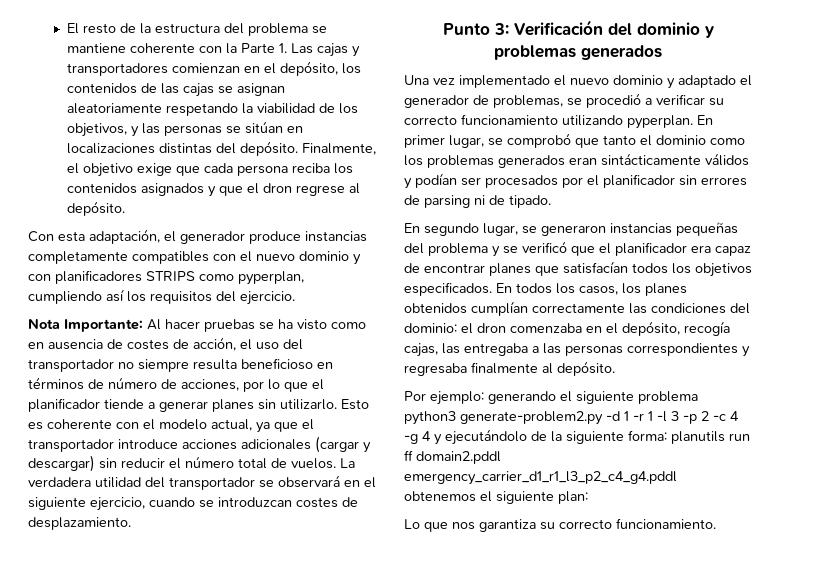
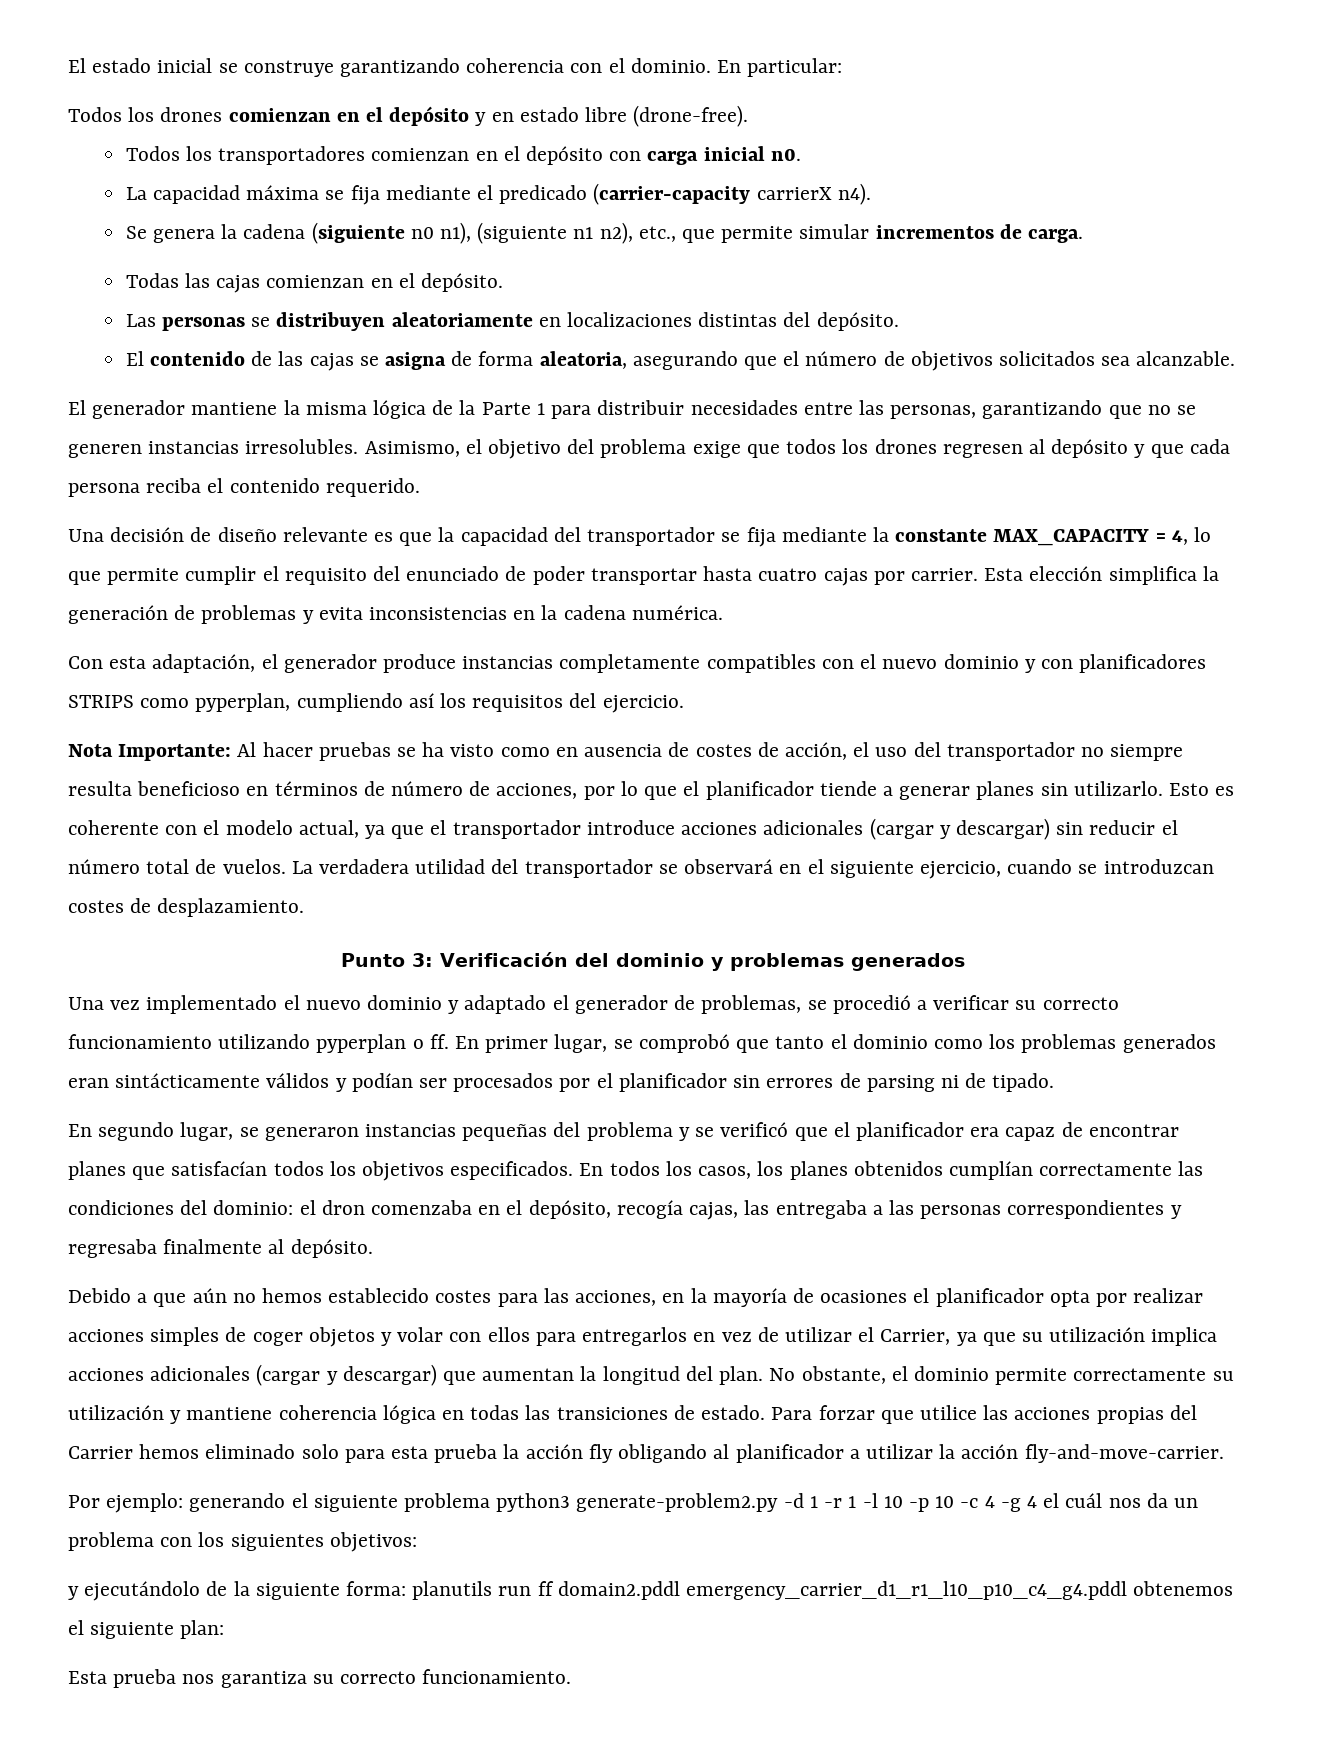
- El resto de la estructura del problema se mantiene coherente con la Parte 1. Las cajas y transportadores comienzan en el depósito, los contenidos de las cajas se asignan aleatoriamente respetando la viabilidad de los objetivos, y las personas se sitúan en localizaciones distintas del depósito. Finalmente, el objetivo exige que cada persona reciba los contenidos asignados y que el dron regrese al depósito.
+ El estado inicial se construye garantizando coherencia con el dominio. En particular:
+ Todos los drones comienzan en el depósito y en estado libre (drone-free).
+ Todos los transportadores comienzan en el depósito con carga inicial n0.
+ La capacidad máxima se fija mediante el predicado (carrier-capacity carrierX n4).
+ Se genera la cadena (siguiente n0 n1), (siguiente n1 n2), etc., que permite simular incrementos de carga.
+ Todas las cajas comienzan en el depósito.
+ Las personas se distribuyen aleatoriamente en localizaciones distintas del depósito.
+ El contenido de las cajas se asigna de forma aleatoria, asegurando que el número de objetivos solicitados sea alcanzable.
+ El generador mantiene la misma lógica de la Parte 1 para distribuir necesidades entre las personas, garantizando que no se generen instancias irresolubles. Asimismo, el objetivo del problema exige que todos los drones regresen al depósito y que cada persona reciba el contenido requerido.
+ Una decisión de diseño relevante es que la capacidad del transportador se fija mediante la constante MAX_CAPACITY = 4, lo que permite cumplir el requisito del enunciado de poder transportar hasta cuatro cajas por carrier. Esta elección simplifica la generación de problemas y evita inconsistencias en la cadena numérica.
- Una vez implementado el nuevo dominio y adaptado el generador de problemas, se procedió a verificar su correcto funcionamiento utilizando pyperplan. En primer lugar, se comprobó que tanto el dominio como los problemas generados eran sintácticamente válidos y podían ser procesados por el planificador sin errores de parsing ni de tipado.
+ Una vez implementado el nuevo dominio y adaptado el generador de problemas, se procedió a verificar su correcto funcionamiento utilizando pyperplan o ff. En primer lugar, se comprobó que tanto el dominio como los problemas generados eran sintácticamente válidos y podían ser procesados por el planificador sin errores de parsing ni de tipado.
+ Debido a que aún no hemos establecido costes para las acciones, en la mayoría de ocasiones el planificador opta por realizar acciones simples de coger objetos y volar con ellos para entregarlos en vez de utilizar el Carrier, ya que su utilización implica acciones adicionales (cargar y descargar) que aumentan la longitud del plan. No obstante, el dominio permite correctamente su utilización y mantiene coherencia lógica en todas las transiciones de estado. Para forzar que utilice las acciones propias del Carrier hemos eliminado solo para esta prueba la acción fly obligando al planificador a utilizar la acción fly-and-move-carrier.
- Por ejemplo: generando el siguiente problema python3 generate-problem2.py -d 1 -r 1 -l 3 -p 2 -c 4 -g 4 y ejecutándolo de la siguiente forma: planutils run ff domain2.pddl emergency_carrier_d1_r1_l3_p2_c4_g4.pddl obtenemos el siguiente plan:
+ Por ejemplo: generando el siguiente problema python3 generate-problem2.py -d 1 -r 1 -l 10 -p 10 -c 4 -g 4 el cuál nos da un problema con los siguientes objetivos:
+ y ejecutándolo de la siguiente forma: planutils run ff domain2.pddl emergency_carrier_d1_r1_l10_p10_c4_g4.pddl obtenemos el siguiente plan:
- Lo que nos garantiza su correcto funcionamiento.
+ Esta prueba nos garantiza su correcto funcionamiento.

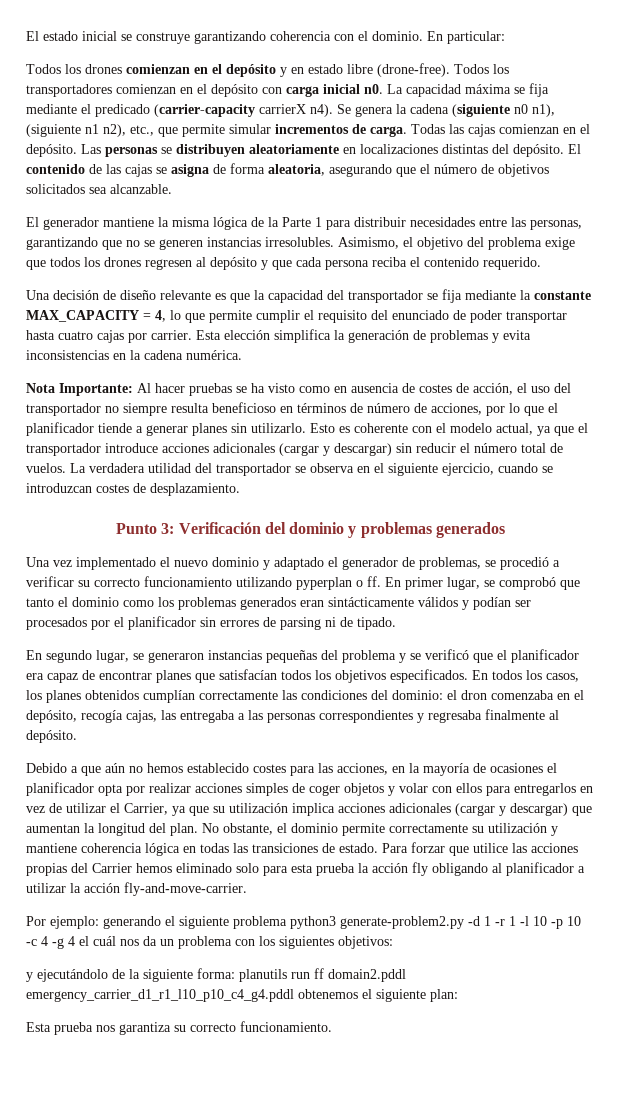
- Todos los drones comienzan en el depósito y en estado libre (drone-free).
- Todos los transportadores comienzan en el depósito con carga inicial n0.
- La capacidad máxima se fija mediante el predicado (carrier-capacity carrierX n4).
- Se genera la cadena (siguiente n0 n1), (siguiente n1 n2), etc., que permite simular incrementos de carga.
- Todas las cajas comienzan en el depósito.
- Las personas se distribuyen aleatoriamente en localizaciones distintas del depósito.
- El contenido de las cajas se asigna de forma aleatoria, asegurando que el número de objetivos solicitados sea alcanzable.
+ Todos los drones comienzan en el depósito y en estado libre (drone-free). Todos los transportadores comienzan en el depósito con carga inicial n0. La capacidad máxima se fija mediante el predicado (carrier-capacity carrierX n4). Se genera la cadena (siguiente n0 n1), (siguiente n1 n2), etc., que permite simular incrementos de carga. Todas las cajas comienzan en el depósito. Las personas se distribuyen aleatoriamente en localizaciones distintas del depósito. El contenido de las cajas se asigna de forma aleatoria, asegurando que el número de objetivos solicitados sea alcanzable.
- Con esta adaptación, el generador produce instancias completamente compatibles con el nuevo dominio y con planificadores STRIPS como pyperplan, cumpliendo así los requisitos del ejercicio.
- La verdadera utilidad del transportador se observará en el siguiente ejercicio, cuando se introduzcan costes de desplazamiento.
+ La verdadera utilidad del transportador se observa en el siguiente ejercicio, cuando se introduzcan costes de desplazamiento.

